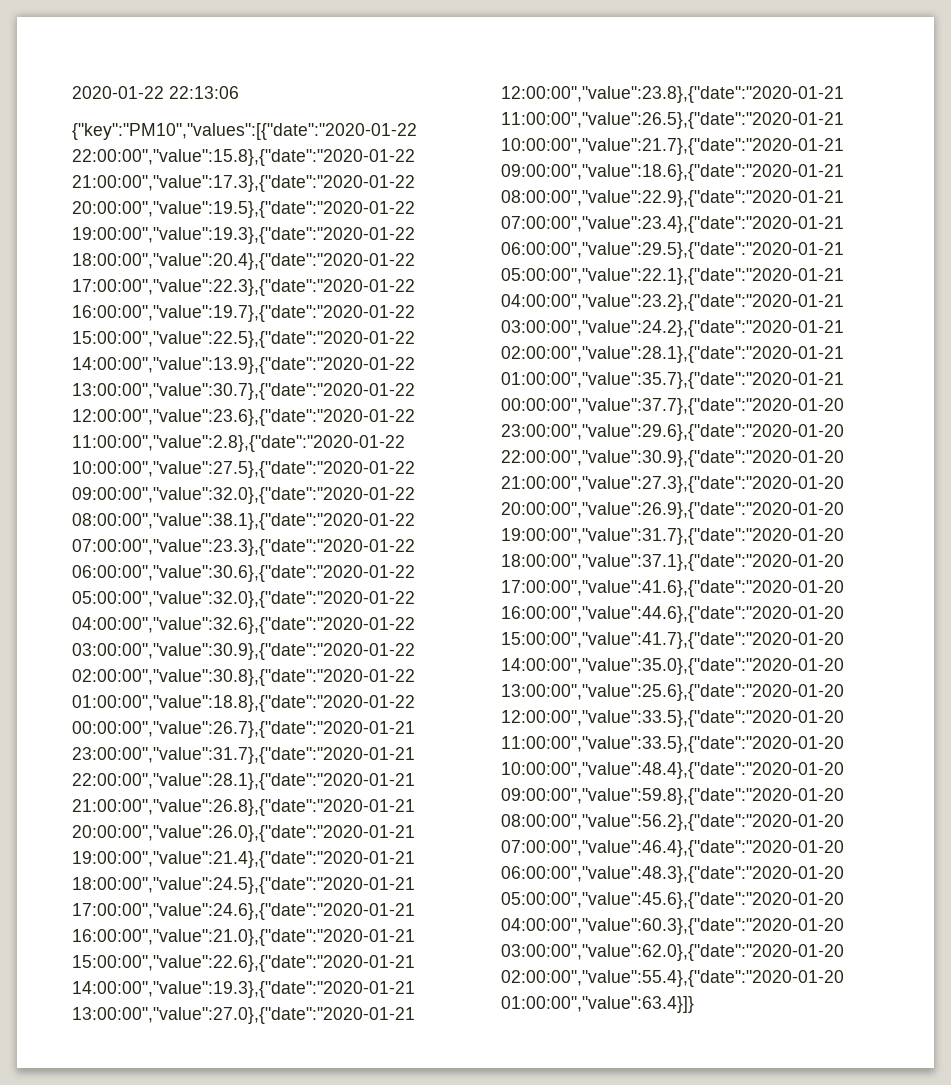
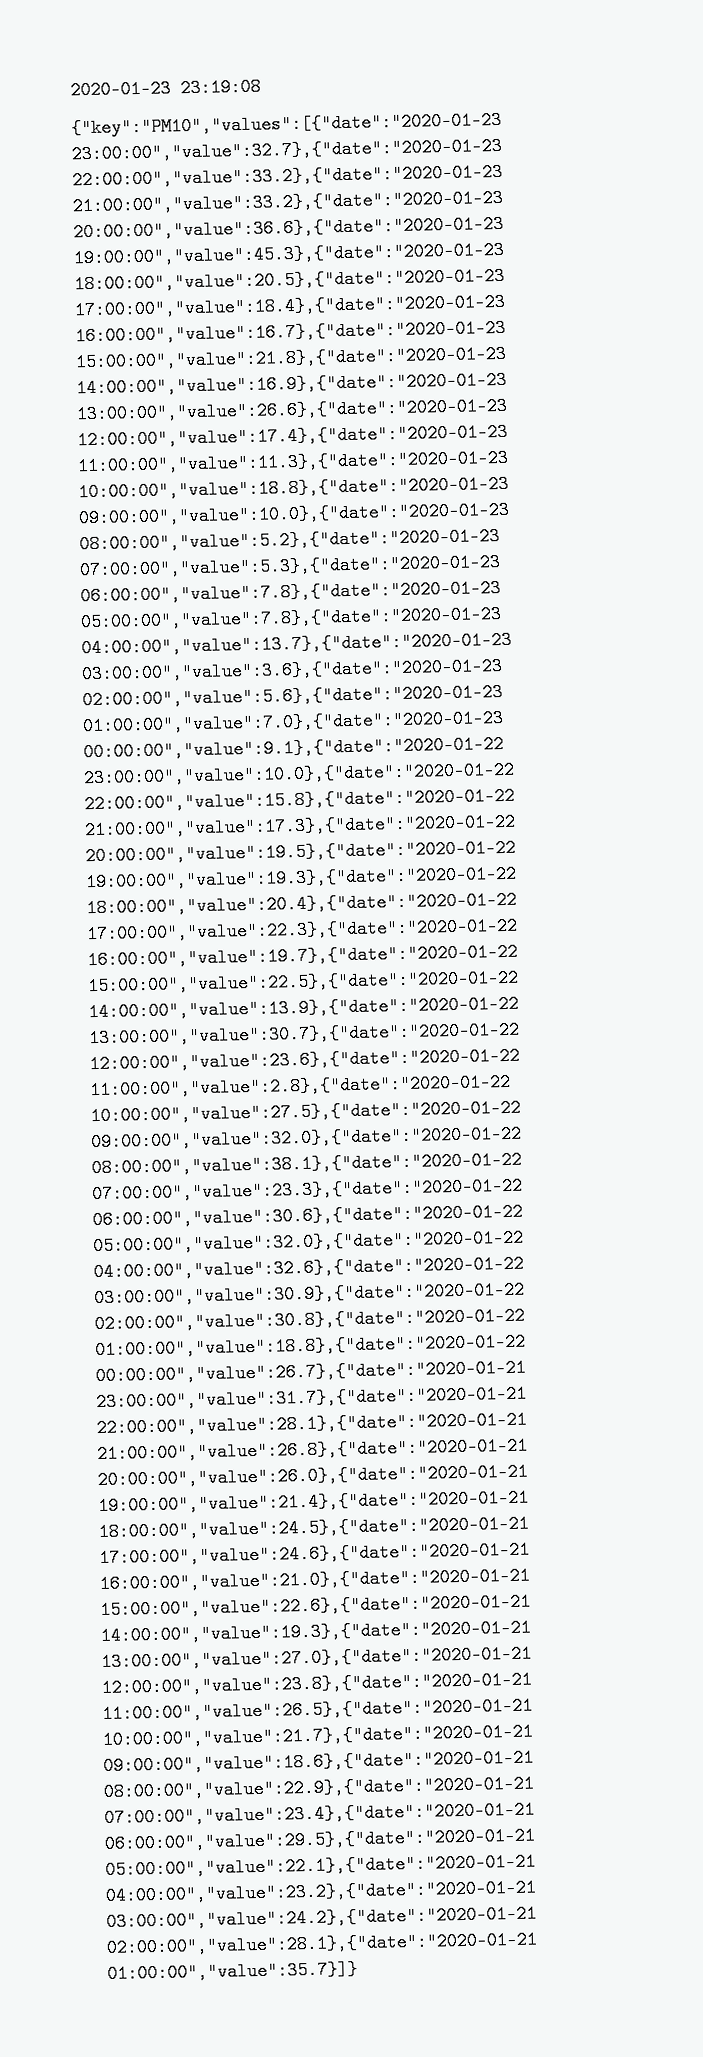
- 2020-01-22 22:13:06
- {"key":"PM10","values":[{"date":"2020-01-22 22:00:00","value":15.8},{"date":"2020-01-22 21:00:00","value":17.3},{"date":"2020-01-22 20:00:00","value":19.5},{"date":"2020-01-22 19:00:00","value":19.3},{"date":"2020-01-22 18:00:00","value":20.4},{"date":"2020-01-22 17:00:00","value":22.3},{"date":"2020-01-22 16:00:00","value":19.7},{"date":"2020-01-22 15:00:00","value":22.5},{"date":"2020-01-22 14:00:00","value":13.9},{"date":"2020-01-22 13:00:00","value":30.7},{"date":"2020-01-22 12:00:00","value":23.6},{"date":"2020-01-22 11:00:00","value":2.8},{"date":"2020-01-22 10:00:00","value":27.5},{"date":"2020-01-22 09:00:00","value":32.0},{"date":"2020-01-22 08:00:00","value":38.1},{"date":"2020-01-22 07:00:00","value":23.3},{"date":"2020-01-22 06:00:00","value":30.6},{"date":"2020-01-22 05:00:00","value":32.0},{"date":"2020-01-22 04:00:00","value":32.6},{"date":"2020-01-22 03:00:00","value":30.9},{"date":"2020-01-22 02:00:00","value":30.8},{"date":"2020-01-22 01:00:00","value":18.8},{"date":"2020-01-22 00:00:00","value":26.7},{"date":"2020-01-21 23:00:00","value":31.7},{"date":"2020-01-21 22:00:00","value":28.1},{"date":"2020-01-21 21:00:00","value":26.8},{"date":"2020-01-21 20:00:00","value":26.0},{"date":"2020-01-21 19:00:00","value":21.4},{"date":"2020-01-21 18:00:00","value":24.5},{"date":"2020-01-21 17:00:00","value":24.6},{"date":"2020-01-21 16:00:00","value":21.0},{"date":"2020-01-21 15:00:00","value":22.6},{"date":"2020-01-21 14:00:00","value":19.3},{"date":"2020-01-21 13:00:00","value":27.0},{"date":"2020-01-21 12:00:00","value":23.8},{"date":"2020-01-21 11:00:00","value":26.5},{"date":"2020-01-21 10:00:00","value":21.7},{"date":"2020-01-21 09:00:00","value":18.6},{"date":"2020-01-21 08:00:00","value":22.9},{"date":"2020-01-21 07:00:00","value":23.4},{"date":"2020-01-21 06:00:00","value":29.5},{"date":"2020-01-21 05:00:00","value":22.1},{"date":"2020-01-21 04:00:00","value":23.2},{"date":"2020-01-21 03:00:00","value":24.2},{"date":"2020-01-21 02:00:00","value":28.1},{"date":"2020-01-21 01:00:00","value":35.7},{"date":"2020-01-21 00:00:00","value":37.7},{"date":"2020-01-20 23:00:00","value":29.6},{"date":"2020-01-20 22:00:00","value":30.9},{"date":"2020-01-20 21:00:00","value":27.3},{"date":"2020-01-20 20:00:00","value":26.9},{"date":"2020-01-20 19:00:00","value":31.7},{"date":"2020-01-20 18:00:00","value":37.1},{"date":"2020-01-20 17:00:00","value":41.6},{"date":"2020-01-20 16:00:00","value":44.6},{"date":"2020-01-20 15:00:00","value":41.7},{"date":"2020-01-20 14:00:00","value":35.0},{"date":"2020-01-20 13:00:00","value":25.6},{"date":"2020-01-20 12:00:00","value":33.5},{"date":"2020-01-20 11:00:00","value":33.5},{"date":"2020-01-20 10:00:00","value":48.4},{"date":"2020-01-20 09:00:00","value":59.8},{"date":"2020-01-20 08:00:00","value":56.2},{"date":"2020-01-20 07:00:00","value":46.4},{"date":"2020-01-20 06:00:00","value":48.3},{"date":"2020-01-20 05:00:00","value":45.6},{"date":"2020-01-20 04:00:00","value":60.3},{"date":"2020-01-20 03:00:00","value":62.0},{"date":"2020-01-20 02:00:00","value":55.4},{"date":"2020-01-20 01:00:00","value":63.4}]}
+ 2020-01-23 23:19:08
+ {"key":"PM10","values":[{"date":"2020-01-23 23:00:00","value":32.7},{"date":"2020-01-23 22:00:00","value":33.2},{"date":"2020-01-23 21:00:00","value":33.2},{"date":"2020-01-23 20:00:00","value":36.6},{"date":"2020-01-23 19:00:00","value":45.3},{"date":"2020-01-23 18:00:00","value":20.5},{"date":"2020-01-23 17:00:00","value":18.4},{"date":"2020-01-23 16:00:00","value":16.7},{"date":"2020-01-23 15:00:00","value":21.8},{"date":"2020-01-23 14:00:00","value":16.9},{"date":"2020-01-23 13:00:00","value":26.6},{"date":"2020-01-23 12:00:00","value":17.4},{"date":"2020-01-23 11:00:00","value":11.3},{"date":"2020-01-23 10:00:00","value":18.8},{"date":"2020-01-23 09:00:00","value":10.0},{"date":"2020-01-23 08:00:00","value":5.2},{"date":"2020-01-23 07:00:00","value":5.3},{"date":"2020-01-23 06:00:00","value":7.8},{"date":"2020-01-23 05:00:00","value":7.8},{"date":"2020-01-23 04:00:00","value":13.7},{"date":"2020-01-23 03:00:00","value":3.6},{"date":"2020-01-23 02:00:00","value":5.6},{"date":"2020-01-23 01:00:00","value":7.0},{"date":"2020-01-23 00:00:00","value":9.1},{"date":"2020-01-22 23:00:00","value":10.0},{"date":"2020-01-22 22:00:00","value":15.8},{"date":"2020-01-22 21:00:00","value":17.3},{"date":"2020-01-22 20:00:00","value":19.5},{"date":"2020-01-22 19:00:00","value":19.3},{"date":"2020-01-22 18:00:00","value":20.4},{"date":"2020-01-22 17:00:00","value":22.3},{"date":"2020-01-22 16:00:00","value":19.7},{"date":"2020-01-22 15:00:00","value":22.5},{"date":"2020-01-22 14:00:00","value":13.9},{"date":"2020-01-22 13:00:00","value":30.7},{"date":"2020-01-22 12:00:00","value":23.6},{"date":"2020-01-22 11:00:00","value":2.8},{"date":"2020-01-22 10:00:00","value":27.5},{"date":"2020-01-22 09:00:00","value":32.0},{"date":"2020-01-22 08:00:00","value":38.1},{"date":"2020-01-22 07:00:00","value":23.3},{"date":"2020-01-22 06:00:00","value":30.6},{"date":"2020-01-22 05:00:00","value":32.0},{"date":"2020-01-22 04:00:00","value":32.6},{"date":"2020-01-22 03:00:00","value":30.9},{"date":"2020-01-22 02:00:00","value":30.8},{"date":"2020-01-22 01:00:00","value":18.8},{"date":"2020-01-22 00:00:00","value":26.7},{"date":"2020-01-21 23:00:00","value":31.7},{"date":"2020-01-21 22:00:00","value":28.1},{"date":"2020-01-21 21:00:00","value":26.8},{"date":"2020-01-21 20:00:00","value":26.0},{"date":"2020-01-21 19:00:00","value":21.4},{"date":"2020-01-21 18:00:00","value":24.5},{"date":"2020-01-21 17:00:00","value":24.6},{"date":"2020-01-21 16:00:00","value":21.0},{"date":"2020-01-21 15:00:00","value":22.6},{"date":"2020-01-21 14:00:00","value":19.3},{"date":"2020-01-21 13:00:00","value":27.0},{"date":"2020-01-21 12:00:00","value":23.8},{"date":"2020-01-21 11:00:00","value":26.5},{"date":"2020-01-21 10:00:00","value":21.7},{"date":"2020-01-21 09:00:00","value":18.6},{"date":"2020-01-21 08:00:00","value":22.9},{"date":"2020-01-21 07:00:00","value":23.4},{"date":"2020-01-21 06:00:00","value":29.5},{"date":"2020-01-21 05:00:00","value":22.1},{"date":"2020-01-21 04:00:00","value":23.2},{"date":"2020-01-21 03:00:00","value":24.2},{"date":"2020-01-21 02:00:00","value":28.1},{"date":"2020-01-21 01:00:00","value":35.7}]}

